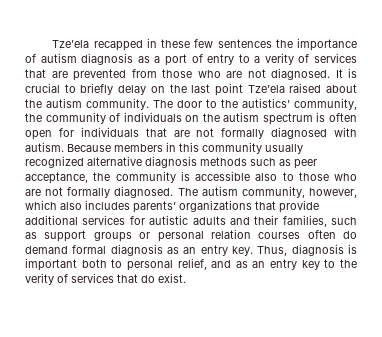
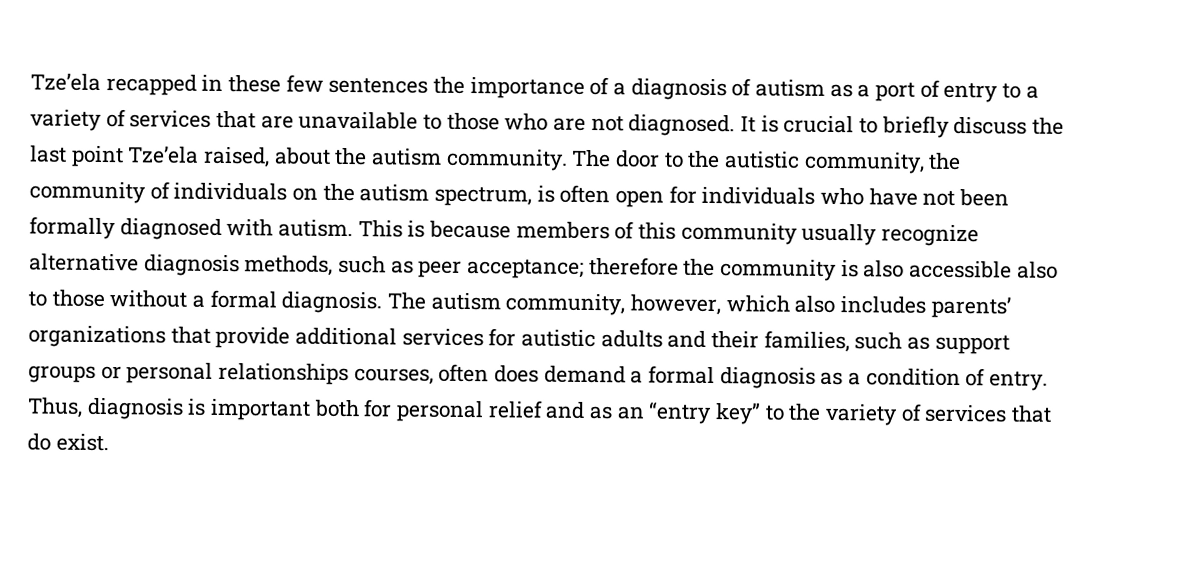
- Tze’ela recapped in these few sentences the importance of autism diagnosis as a port of entry to a verity of services that are prevented from those who are not diagnosed.
+ Tze’ela recapped in these few sentences the importance of a diagnosis of autism as a port of entry to a variety of services that are unavailable to those who are not diagnosed.
- It is crucial to briefly delay on the last point Tze’ela raised about the autism community.
+ It is crucial to briefly discuss the last point Tze’ela raised, about the autism community.
- The door to the autistics’ community, the community of individuals on the autism spectrum is often open for individuals that are not formally diagnosed with autism. Because members in this community usually recognized alternative diagnosis methods such as peer acceptance, the community is accessible also to those who are not formally diagnosed.
+ The door to the autistic community, the community of individuals on the autism spectrum, is often open for individuals who have not been formally diagnosed with autism. This is because members of this community usually recognize alternative diagnosis methods, such as peer acceptance; therefore the community is also accessible also to those without a formal diagnosis.
- The autism community, however, which also includes parents’ organizations that provide additional services for autistic adults and their families, such as support groups or personal relation courses often do demand formal diagnosis as an entry key.
+ The autism community, however, which also includes parents’ organizations that provide additional services for autistic adults and their families, such as support groups or personal relationships courses, often does demand a formal diagnosis as a condition of entry.
- Thus, diagnosis is important both to personal relief, and as an entry key to the verity of services that do exist.
+ Thus, diagnosis is important both for personal relief and as an “entry key” to the variety of services that do exist.

